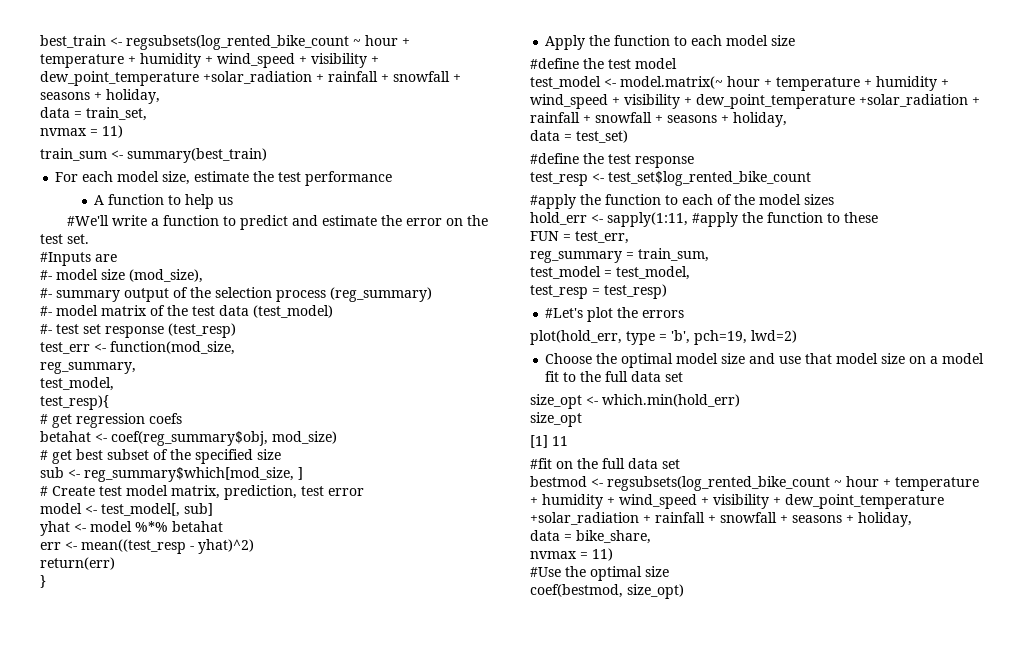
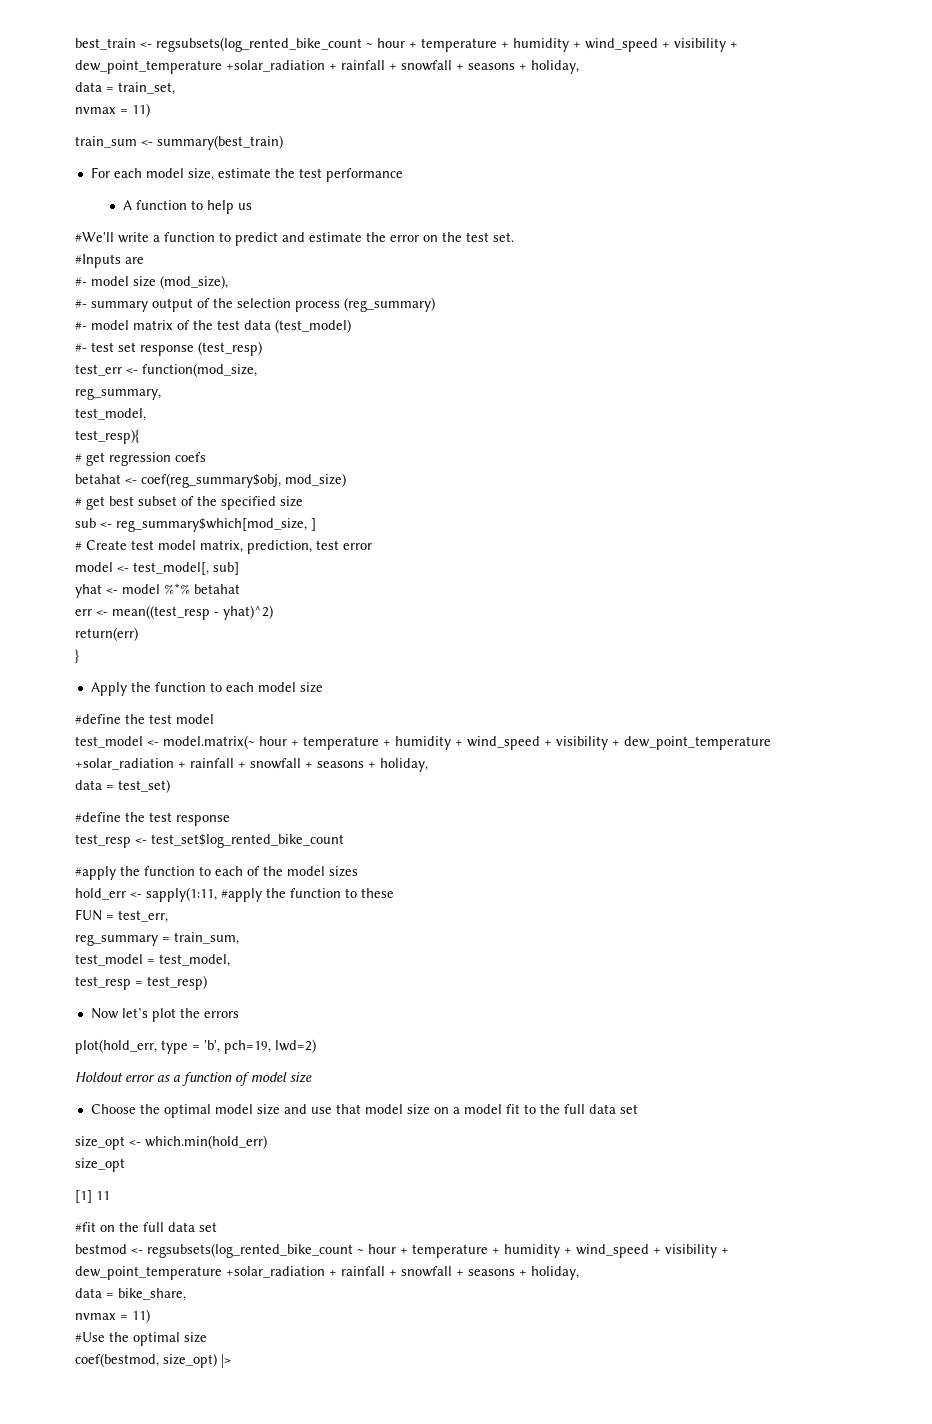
- #Let's plot the errors
+ Now let’s plot the errors
+ Holdout error as a function of model size
- coef(bestmod, size_opt)
+ coef(bestmod, size_opt) |>

